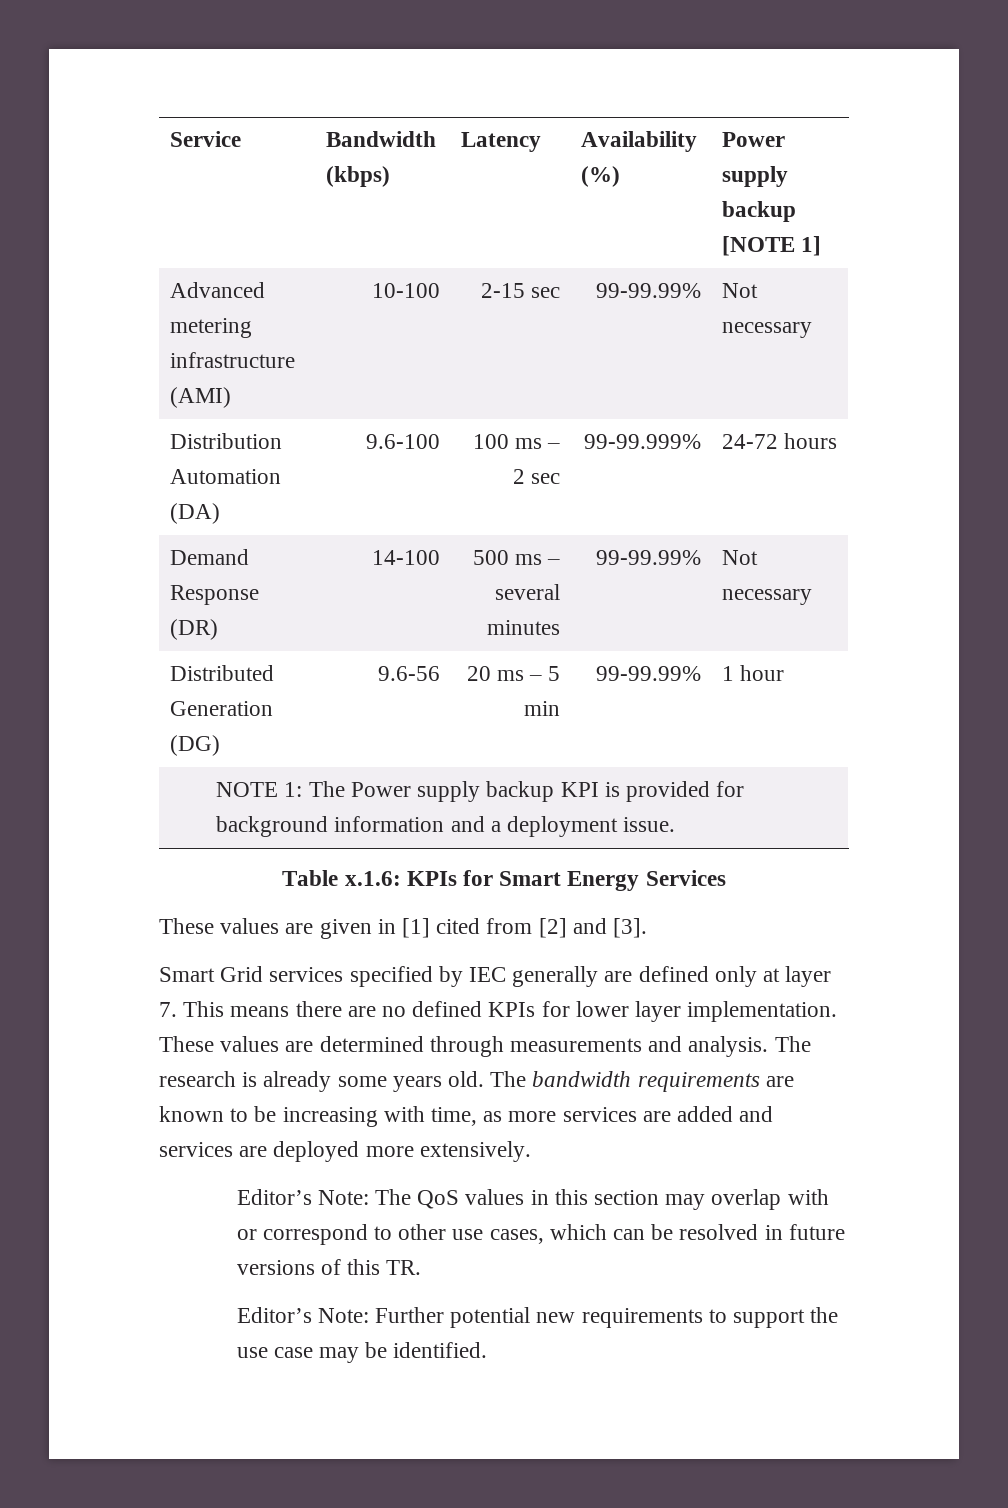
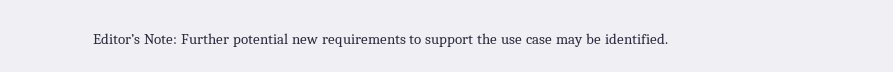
- Service | Bandwidth (kbps) | Latency | Availability (%) | Power supply backup [NOTE 1]
- Advanced metering infrastructure (AMI) | 10-100 | 2-15 sec | 99-99.99% | Not necessary
- Distribution Automation (DA) | 9.6-100 | 100 ms – 2 sec | 99-99.999% | 24-72 hours
- Demand Response (DR) | 14-100 | 500 ms – several minutes | 99-99.99% | Not necessary
- Distributed Generation (DG) | 9.6-56 | 20 ms – 5 min | 99-99.99% | 1 hour
- NOTE 1: The Power supply backup KPI is provided for background information and a deployment issue.
- Table x.1.6: KPIs for Smart Energy Services
- These values are given in [1] cited from [2] and [3].
- Smart Grid services specified by IEC generally are defined only at layer 7. This means there are no defined KPIs for lower layer implementation. These values are determined through measurements and analysis. The research is already some years old. The bandwidth requirements are known to be increasing with time, as more services are added and services are deployed more extensively.
- Editor’s Note: The QoS values in this section may overlap with or correspond to other use cases, which can be resolved in future versions of this TR.

